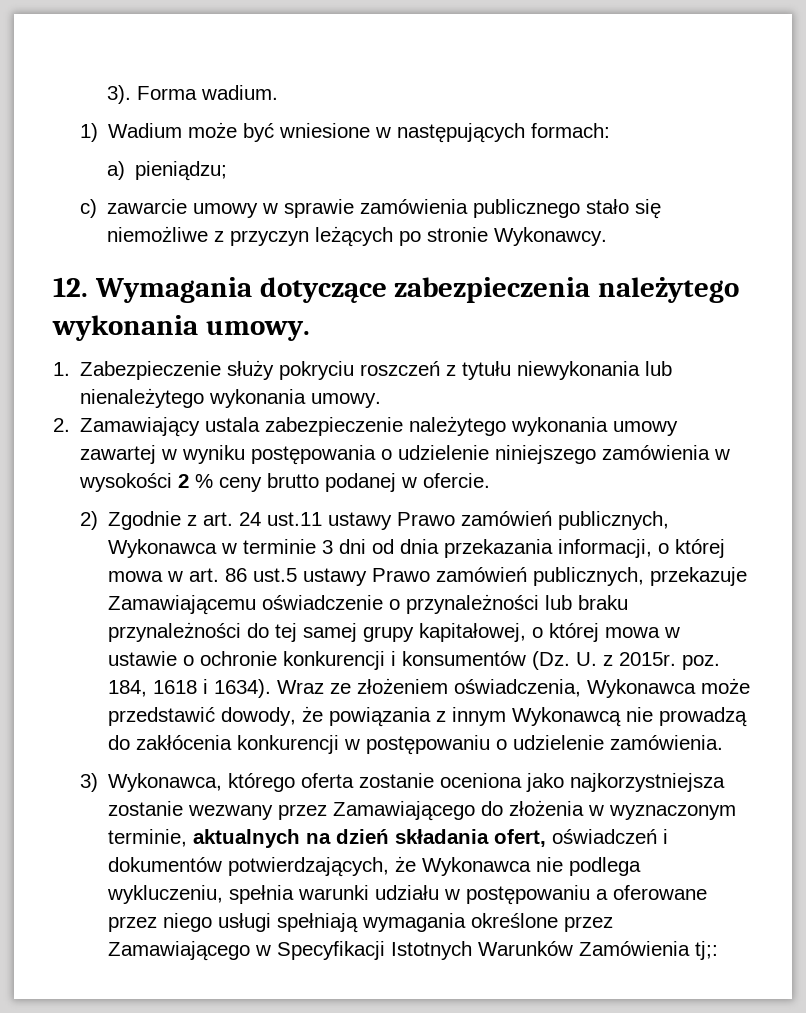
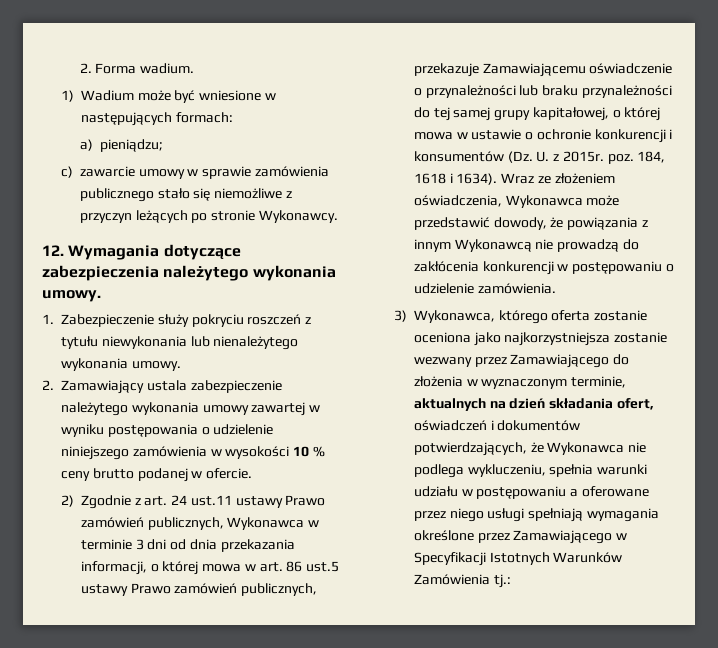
- 3). Forma wadium.
+ 2. Forma wadium.
- 2. Zamawiający ustala zabezpieczenie należytego wykonania umowy zawartej w wyniku postępowania o udzielenie niniejszego zamówienia w wysokości 2 % ceny brutto podanej w ofercie.
+ 2. Zamawiający ustala zabezpieczenie należytego wykonania umowy zawartej w wyniku postępowania o udzielenie niniejszego zamówienia w wysokości 10 % ceny brutto podanej w ofercie.
- 3) Wykonawca, którego oferta zostanie oceniona jako najkorzystniejsza zostanie wezwany przez Zamawiającego do złożenia w wyznaczonym terminie, aktualnych na dzień składania ofert, oświadczeń i dokumentów potwierdzających, że Wykonawca nie podlega wykluczeniu, spełnia warunki udziału w postępowaniu a oferowane przez niego usługi spełniają wymagania określone przez Zamawiającego w Specyfikacji Istotnych Warunków Zamówienia tj;:
+ 3) Wykonawca, którego oferta zostanie oceniona jako najkorzystniejsza zostanie wezwany przez Zamawiającego do złożenia w wyznaczonym terminie, aktualnych na dzień składania ofert, oświadczeń i dokumentów potwierdzających, że Wykonawca nie podlega wykluczeniu, spełnia warunki udziału w postępowaniu a oferowane przez niego usługi spełniają wymagania określone przez Zamawiającego w Specyfikacji Istotnych Warunków Zamówienia tj.:

